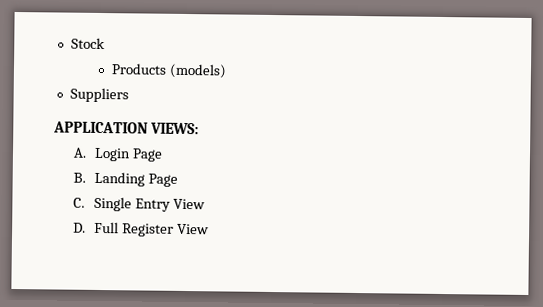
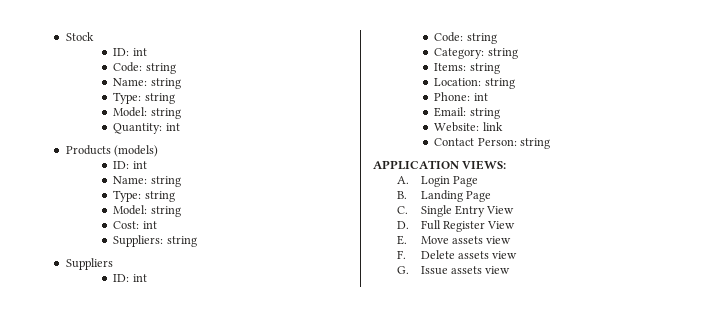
  Stock
+ ID: int
+ Code: string
+ Name: string
+ Type: string
+ Model: string
+ Quantity: int
  Products (models)
+ ID: int
+ Name: string
+ Type: string
+ Model: string
+ Cost: int
+ Suppliers: string
  Suppliers
+ ID: int
+ Code: string
+ Category: string
+ Items: string
+ Location: string
+ Phone: int
+ Email: string
+ Website: link
+ Contact Person: string
+ E. Move assets view
+ F. Delete assets view
+ G. Issue assets view

